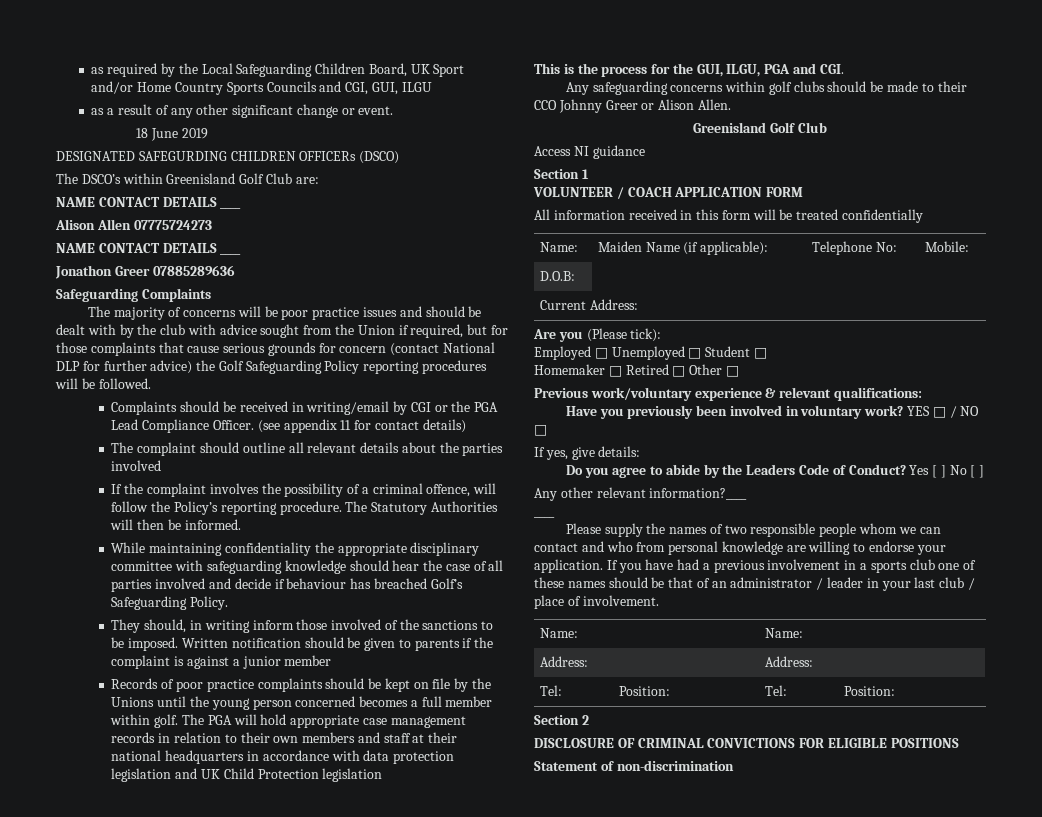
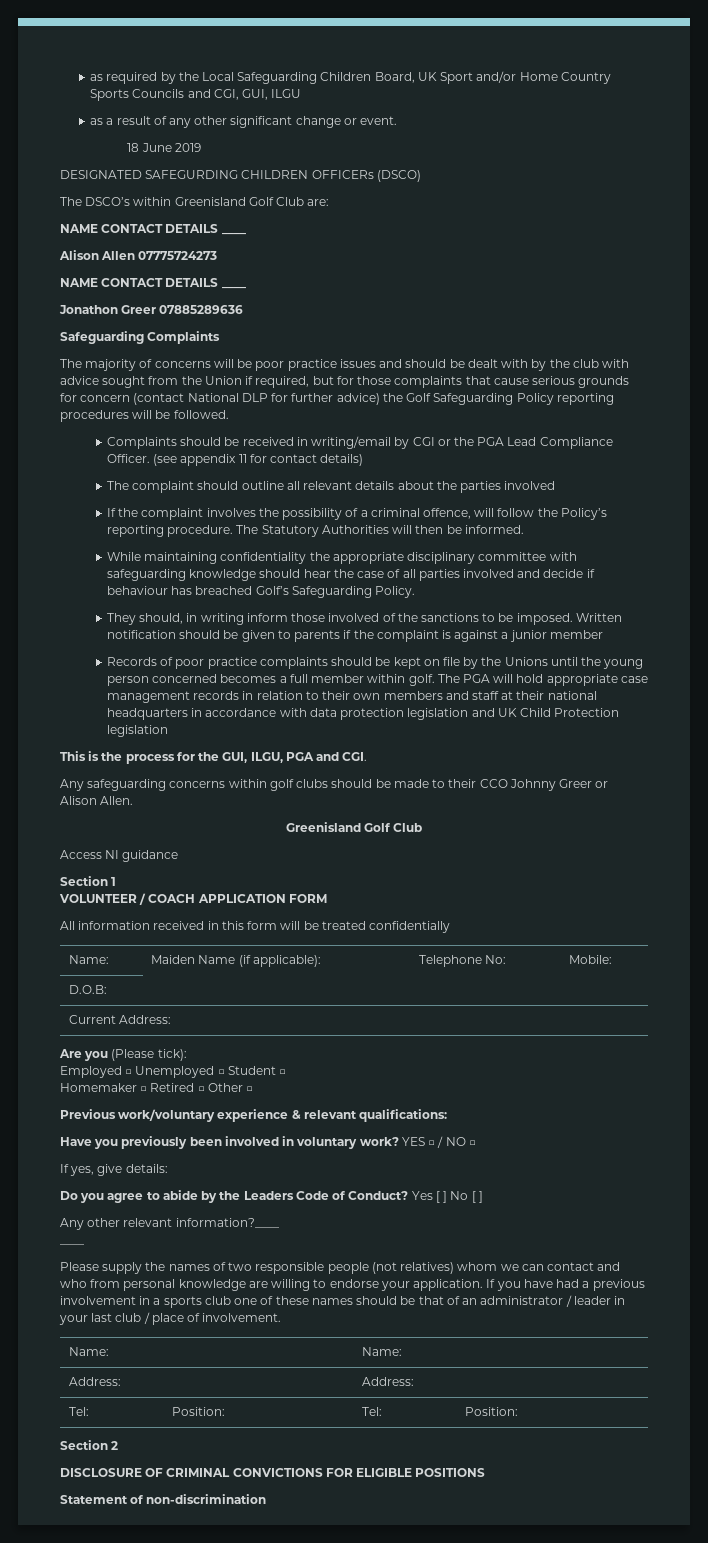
- Please supply the names of two responsible people whom we can contact and who from personal knowledge are willing to endorse your application.
+ Please supply the names of two responsible people (not relatives) whom we can contact and who from personal knowledge are willing to endorse your application.

